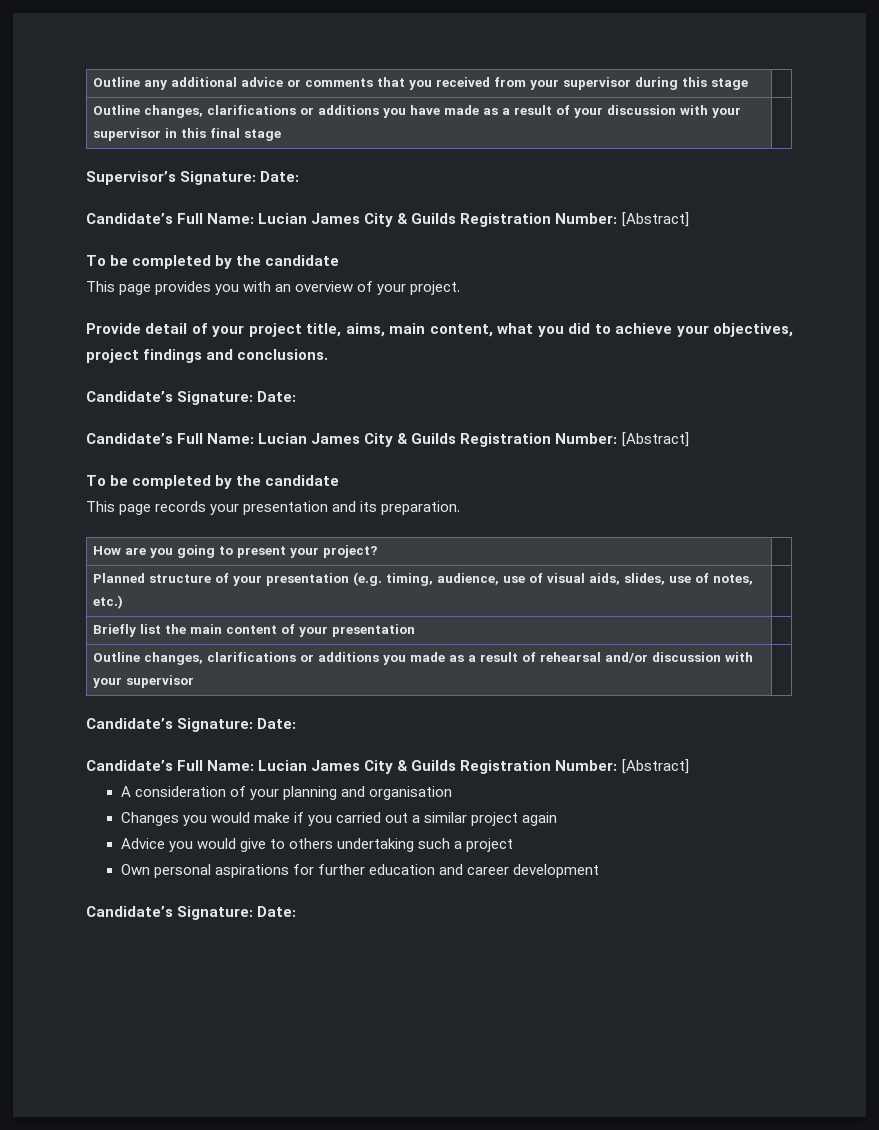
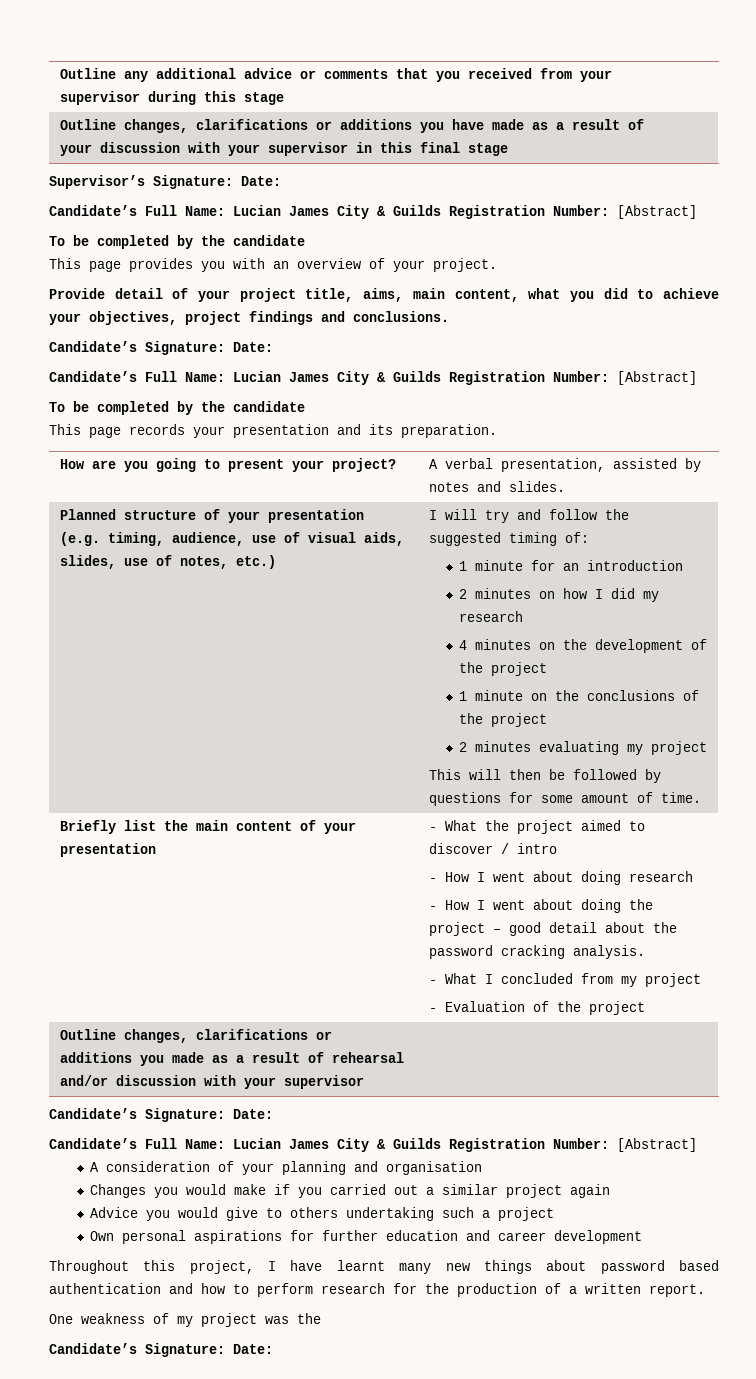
- How are you going to present your project? |
+ How are you going to present your project? | A verbal presentation, assisted by notes and slides.
+ I will try and follow the suggested timing of:
+ 1 minute for an introduction
+ 2 minutes on how I did my research
+ 4 minutes on the development of the project
+ 1 minute on the conclusions of the project
+ 2 minutes evaluating my project
+ This will then be followed by questions for some amount of time.
+ - What the project aimed to discover / intro
+ - How I went about doing research
+ - How I went about doing the project – good detail about the password cracking analysis.
+ - What I concluded from my project
+ - Evaluation of the project
+ Throughout this project, I have learnt many new things about password based authentication and how to perform research for the production of a written report.
+ One weakness of my project was the

